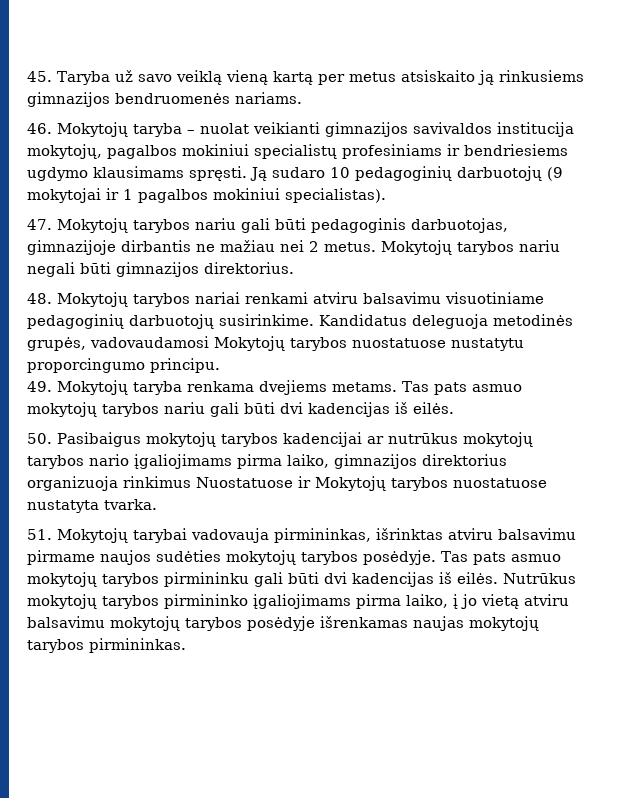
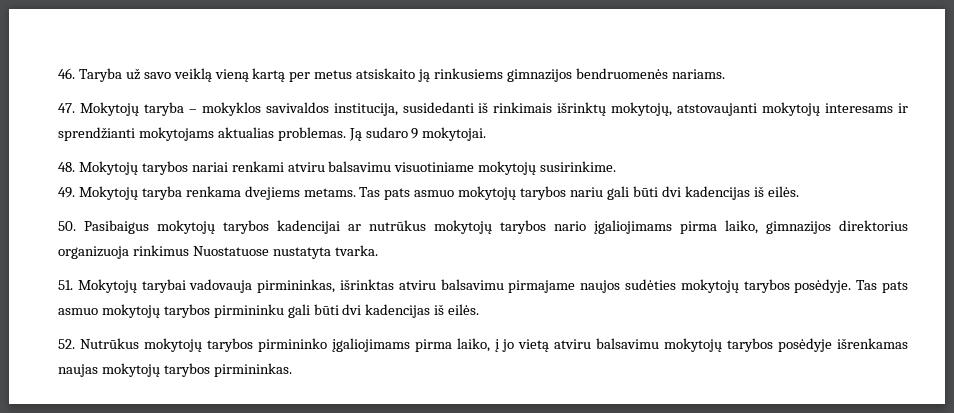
- 45. Taryba už savo veiklą vieną kartą per metus atsiskaito ją rinkusiems gimnazijos bendruomenės nariams.
+ 46. Taryba už savo veiklą vieną kartą per metus atsiskaito ją rinkusiems gimnazijos bendruomenės nariams.
- 46. Mokytojų taryba – nuolat veikianti gimnazijos savivaldos institucija mokytojų, pagalbos mokiniui specialistų profesiniams ir bendriesiems ugdymo klausimams spręsti. Ją sudaro 10 pedagoginių darbuotojų (9 mokytojai ir 1 pagalbos mokiniui specialistas).
- 47. Mokytojų tarybos nariu gali būti pedagoginis darbuotojas, gimnazijoje dirbantis ne mažiau nei 2 metus. Mokytojų tarybos nariu negali būti gimnazijos direktorius.
+ 47. Mokytojų taryba – mokyklos savivaldos institucija, susidedanti iš rinkimais išrinktų mokytojų, atstovaujanti mokytojų interesams ir sprendžianti mokytojams aktualias problemas. Ją sudaro 9 mokytojai.
- 48. Mokytojų tarybos nariai renkami atviru balsavimu visuotiniame pedagoginių darbuotojų susirinkime. Kandidatus deleguoja metodinės grupės, vadovaudamosi Mokytojų tarybos nuostatuose nustatytu proporcingumo principu.
+ 48. Mokytojų tarybos nariai renkami atviru balsavimu visuotiniame mokytojų susirinkime.
- 50. Pasibaigus mokytojų tarybos kadencijai ar nutrūkus mokytojų tarybos nario įgaliojimams pirma laiko, gimnazijos direktorius organizuoja rinkimus Nuostatuose ir Mokytojų tarybos nuostatuose nustatyta tvarka.
+ 50. Pasibaigus mokytojų tarybos kadencijai ar nutrūkus mokytojų tarybos nario įgaliojimams pirma laiko, gimnazijos direktorius organizuoja rinkimus Nuostatuose nustatyta tvarka.
- 51. Mokytojų tarybai vadovauja pirmininkas, išrinktas atviru balsavimu pirmame naujos sudėties mokytojų tarybos posėdyje.
+ 51. Mokytojų tarybai vadovauja pirmininkas, išrinktas atviru balsavimu pirmajame naujos sudėties mokytojų tarybos posėdyje.
- Tas pats asmuo mokytojų tarybos pirmininku gali būti dvi kadencijas iš eilės. Nutrūkus mokytojų tarybos pirmininko įgaliojimams pirma laiko, į jo vietą atviru balsavimu mokytojų tarybos posėdyje išrenkamas naujas mokytojų tarybos pirmininkas.
+ Tas pats asmuo mokytojų tarybos pirmininku gali būti dvi kadencijas iš eilės.
+ 52. Nutrūkus mokytojų tarybos pirmininko įgaliojimams pirma laiko, į jo vietą atviru balsavimu mokytojų tarybos posėdyje išrenkamas naujas mokytojų tarybos pirmininkas.

